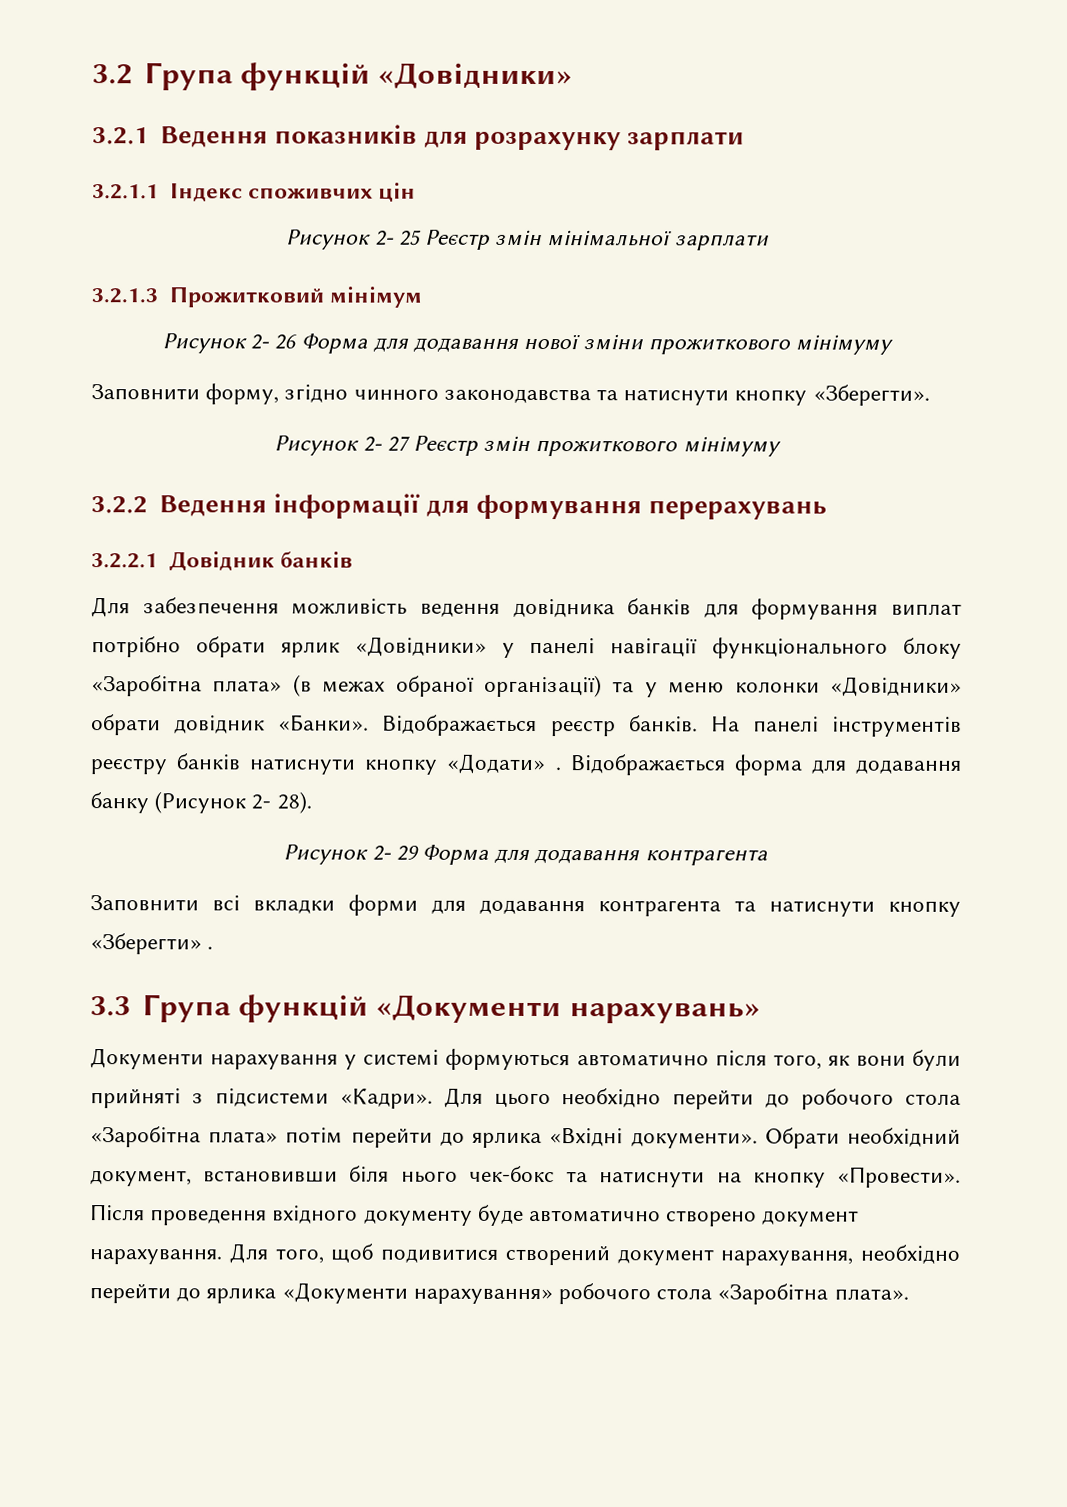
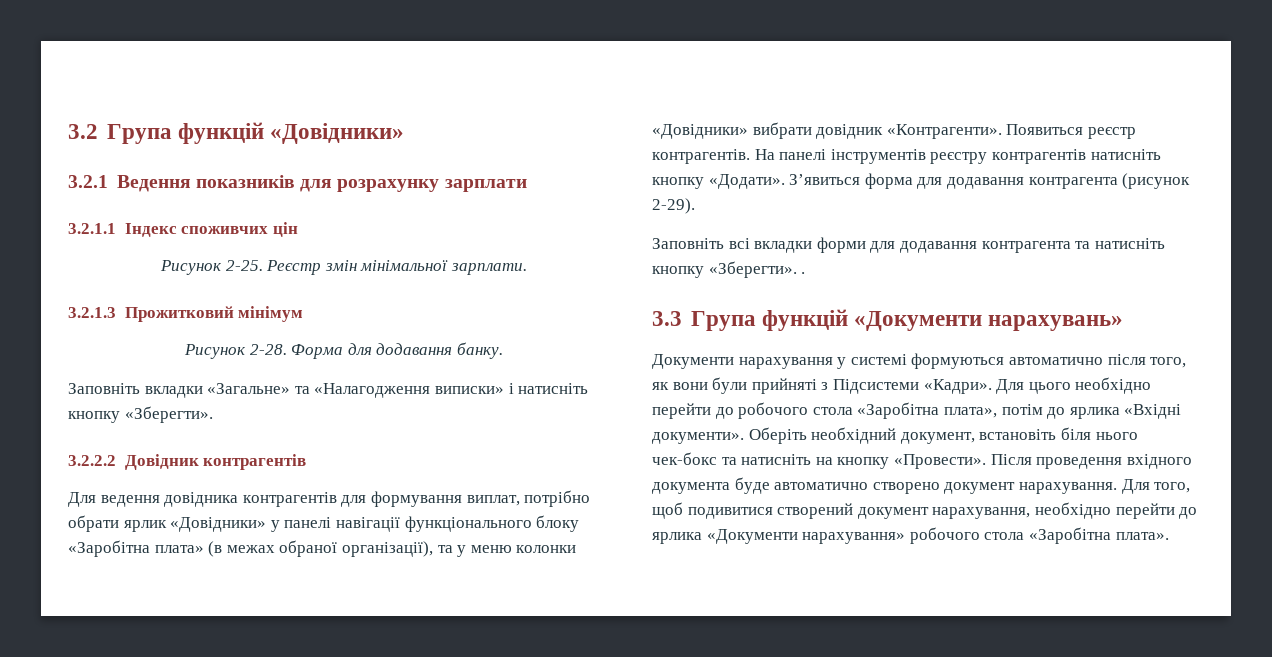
- Рисунок 2- 25 Реєстр змін мінімальної зарплати
+ Рисунок 2-25. Реєстр змін мінімальної зарплати.
- Рисунок 2- 26 Форма для додавання нової зміни прожиткового мінімуму
- Заповнити форму, згідно чинного законодавства та натиснути кнопку «Зберегти».
- Рисунок 2- 27 Реєстр змін прожиткового мінімуму
- 3.2.2 Ведення інформації для формування перерахувань
- 3.2.2.1 Довідник банків
- Для забезпечення можливість ведення довідника банків для формування виплат потрібно обрати ярлик «Довідники» у панелі навігації функціонального блоку «Заробітна плата» (в межах обраної організації) та у меню колонки «Довідники» обрати довідник «Банки». Відображається реєстр банків. На панелі інструментів реєстру банків натиснути кнопку «Додати» . Відображається форма для додавання банку (Рисунок 2- 28).
- Рисунок 2- 29 Форма для додавання контрагента
- Заповнити всі вкладки форми для додавання контрагента та натиснути кнопку «Зберегти» .
+ Рисунок 2-28. Форма для додавання банку.
+ Заповніть вкладки «Загальне» та «Налагодження виписки» і натисніть кнопку «Зберегти».
+ 3.2.2.2 Довідник контрагентів
+ Для ведення довідника контрагентів для формування виплат, потрібно обрати ярлик «Довідники» у панелі навігації функціонального блоку «Заробітна плата» (в межах обраної організації), та у меню колонки «Довідники» вибрати довідник «Контрагенти». Появиться реєстр контрагентів. На панелі інструментів реєстру контрагентів натисніть кнопку «Додати». З’явиться форма для додавання контрагента (рисунок 2-29).
+ Заповніть всі вкладки форми для додавання контрагента та натисніть кнопку «Зберегти». .
- Документи нарахування у системі формуються автоматично після того, як вони були прийняті з підсистеми «Кадри».
+ Документи нарахування у системі формуються автоматично після того, як вони були прийняті з Підсистеми «Кадри».
- Для цього необхідно перейти до робочого стола «Заробітна плата» потім перейти до ярлика «Вхідні документи».
+ Для цього необхідно перейти до робочого стола «Заробітна плата», потім до ярлика «Вхідні документи».
- Обрати необхідний документ, встановивши біля нього чек-бокс та натиснути на кнопку «Провести».
+ Оберіть необхідний документ, встановіть біля нього чек-бокс та натисніть на кнопку «Провести».
- Після проведення вхідного документу буде автоматично створено документ нарахування.
+ Після проведення вхідного документа буде автоматично створено документ нарахування.

